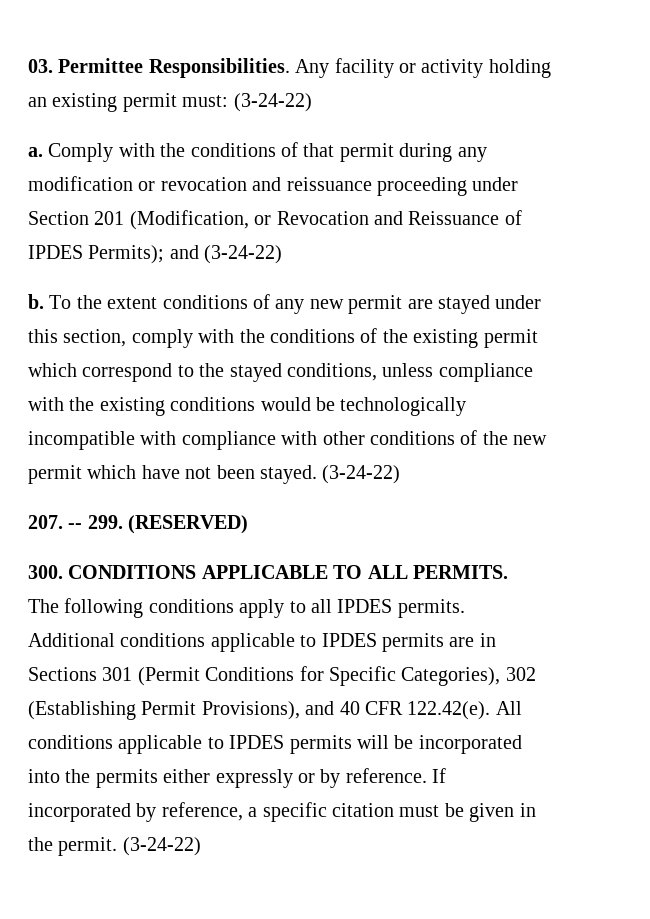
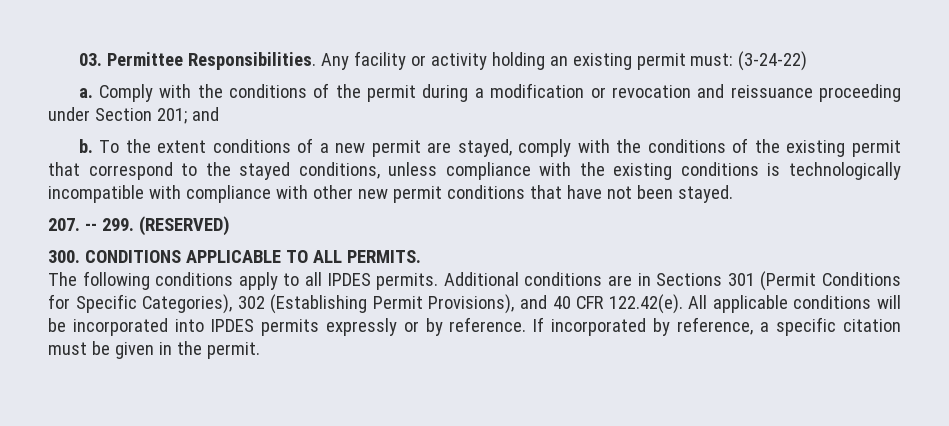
- Comply with the conditions of that permit during any modification or revocation and reissuance proceeding under Section 201 (Modification, or Revocation and Reissuance of IPDES Permits); and (3-24-22)
+ Comply with the conditions of the permit during a modification or revocation and reissuance proceeding under Section 201; and
- To the extent conditions of any new permit are stayed under this section, comply with the conditions of the existing permit which correspond to the stayed conditions, unless compliance with the existing conditions would be technologically incompatible with compliance with other conditions of the new permit which have not been stayed. (3-24-22)
+ To the extent conditions of a new permit are stayed, comply with the conditions of the existing permit that correspond to the stayed conditions, unless compliance with the existing conditions is technologically incompatible with compliance with other new permit conditions that have not been stayed.
- Additional conditions applicable to IPDES permits are in Sections 301 (Permit Conditions for Specific Categories), 302 (Establishing Permit Provisions), and 40 CFR 122.42(e). All conditions applicable to IPDES permits will be incorporated into the permits either expressly or by reference.
+ Additional conditions are in Sections 301 (Permit Conditions for Specific Categories), 302 (Establishing Permit Provisions), and 40 CFR 122.42(e). All applicable conditions will be incorporated into IPDES permits expressly or by reference.
- If incorporated by reference, a specific citation must be given in the permit. (3-24-22)
+ If incorporated by reference, a specific citation must be given in the permit.

